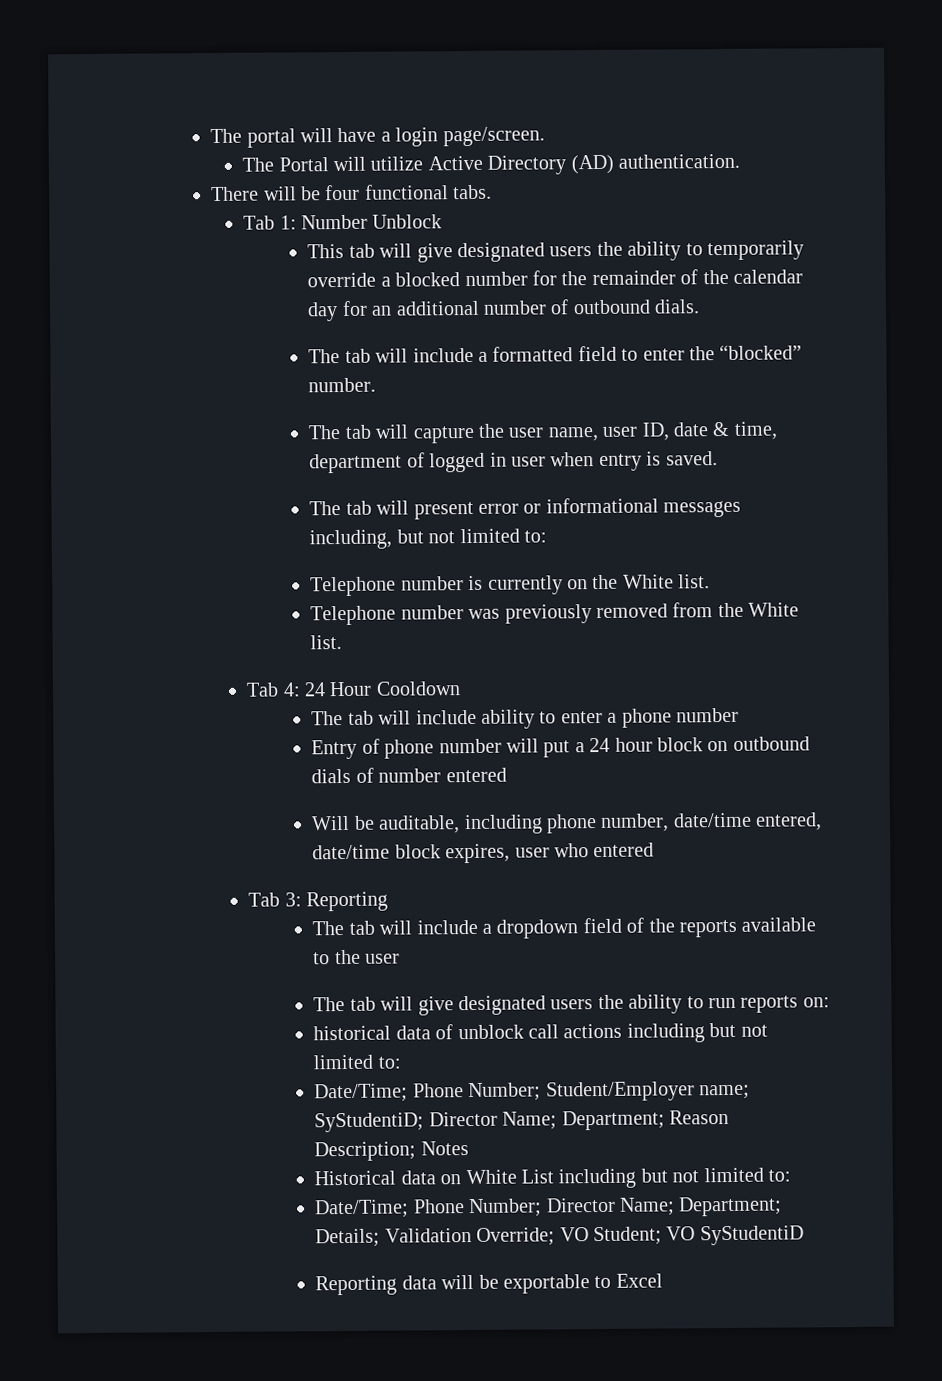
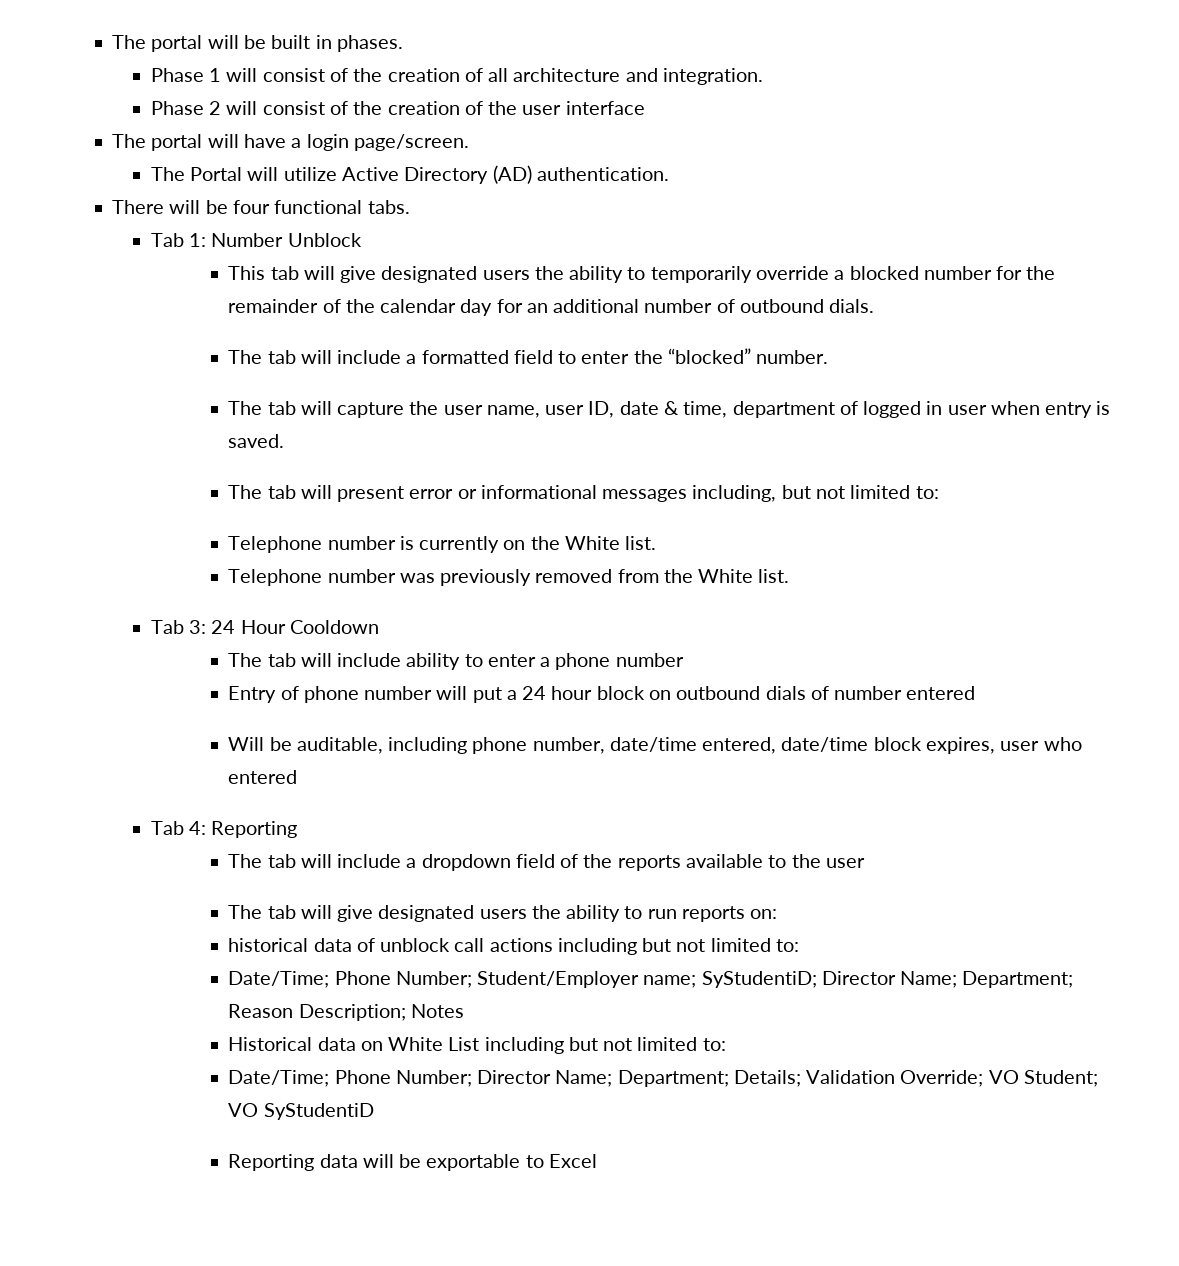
+ The portal will be built in phases.
+ Phase 1 will consist of the creation of all architecture and integration.
+ Phase 2 will consist of the creation of the user interface
- Tab 4: 24 Hour Cooldown
+ Tab 3: 24 Hour Cooldown
- Tab 3: Reporting
+ Tab 4: Reporting

